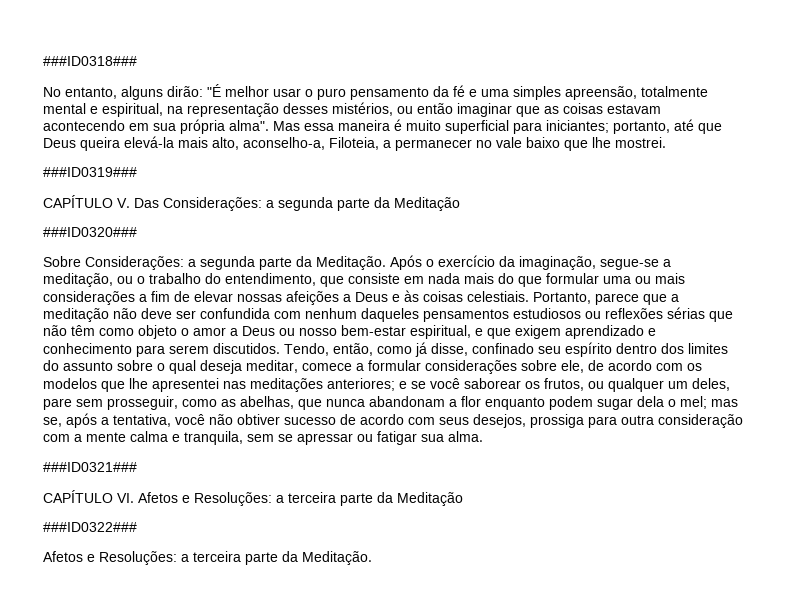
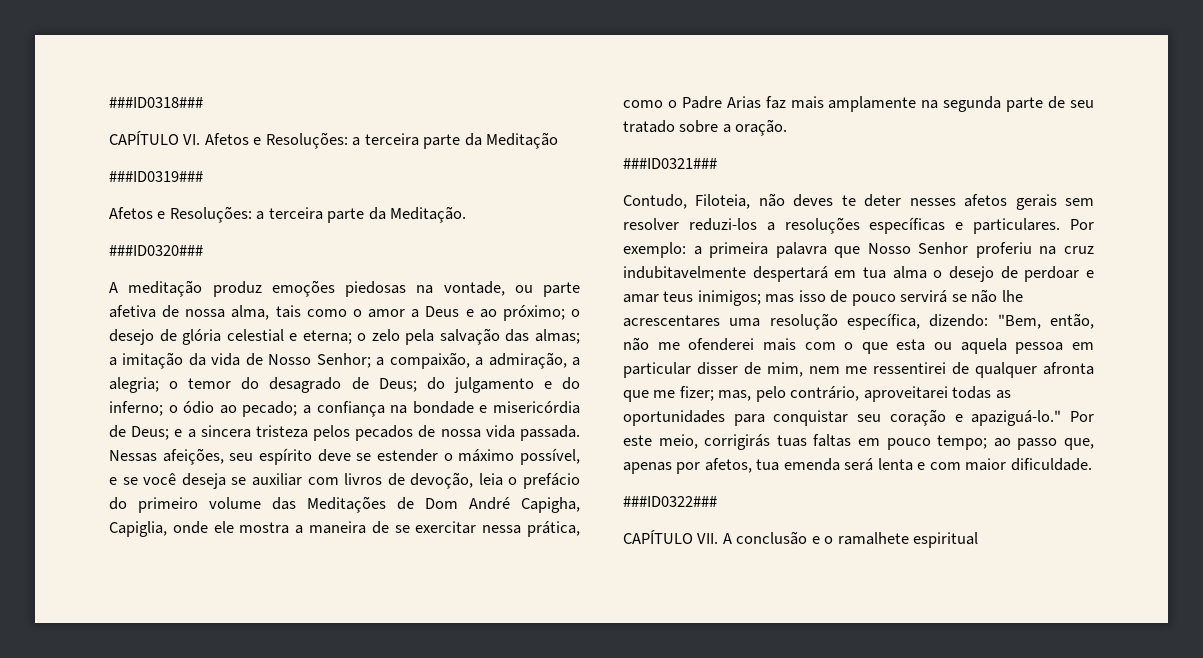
- No entanto, alguns dirão: "É melhor usar o puro pensamento da fé e uma simples apreensão, totalmente mental e espiritual, na representação desses mistérios, ou então imaginar que as coisas estavam acontecendo em sua própria alma". Mas essa maneira é muito superficial para iniciantes; portanto, até que Deus queira elevá-la mais alto, aconselho-a, Filoteia, a permanecer no vale baixo que lhe mostrei.
- ###ID0319###
- CAPÍTULO V. Das Considerações: a segunda parte da Meditação
- ###ID0320###
- Sobre Considerações: a segunda parte da Meditação. Após o exercício da imaginação, segue-se a meditação, ou o trabalho do entendimento, que consiste em nada mais do que formular uma ou mais considerações a fim de elevar nossas afeições a Deus e às coisas celestiais. Portanto, parece que a meditação não deve ser confundida com nenhum daqueles pensamentos estudiosos ou reflexões sérias que não têm como objeto o amor a Deus ou nosso bem-estar espiritual, e que exigem aprendizado e conhecimento para serem discutidos. Tendo, então, como já disse, confinado seu espírito dentro dos limites do assunto sobre o qual deseja meditar, comece a formular considerações sobre ele, de acordo com os modelos que lhe apresentei nas meditações anteriores; e se você saborear os frutos, ou qualquer um deles, pare sem prosseguir, como as abelhas, que nunca abandonam a flor enquanto podem sugar dela o mel; mas se, após a tentativa, você não obtiver sucesso de acordo com seus desejos, prossiga para outra consideração com a mente calma e tranquila, sem se apressar ou fatigar sua alma.
- ###ID0321###
- ###ID0322###
+ ###ID0319###
+ ###ID0320###
+ A meditação produz emoções piedosas na vontade, ou parte afetiva de nossa alma, tais como o amor a Deus e ao próximo; o desejo de glória celestial e eterna; o zelo pela salvação das almas; a imitação da vida de Nosso Senhor; a compaixão, a admiração, a alegria; o temor do desagrado de Deus; do julgamento e do inferno; o ódio ao pecado; a confiança na bondade e misericórdia de Deus; e a sincera tristeza pelos pecados de nossa vida passada. Nessas afeições, seu espírito deve se estender o máximo possível, e se você deseja se auxiliar com livros de devoção, leia o prefácio do primeiro volume das Meditações de Dom André Capigha, Capiglia, onde ele mostra a maneira de se exercitar nessa prática, como o Padre Arias faz mais amplamente na segunda parte de seu tratado sobre a oração.
+ ###ID0321###
+ Contudo, Filoteia, não deves te deter nesses afetos gerais sem resolver reduzi-los a resoluções específicas e particulares. Por exemplo: a primeira palavra que Nosso Senhor proferiu na cruz indubitavelmente despertará em tua alma o desejo de perdoar e amar teus inimigos; mas isso de pouco servirá se não lhe acrescentares uma resolução específica, dizendo: "Bem, então, não me ofenderei mais com o que esta ou aquela pessoa em particular disser de mim, nem me ressentirei de qualquer afronta que me fizer; mas, pelo contrário, aproveitarei todas as oportunidades para conquistar seu coração e apaziguá-lo." Por este meio, corrigirás tuas faltas em pouco tempo; ao passo que, apenas por afetos, tua emenda será lenta e com maior dificuldade.
+ ###ID0322###
+ CAPÍTULO VII. A conclusão e o ramalhete espiritual

